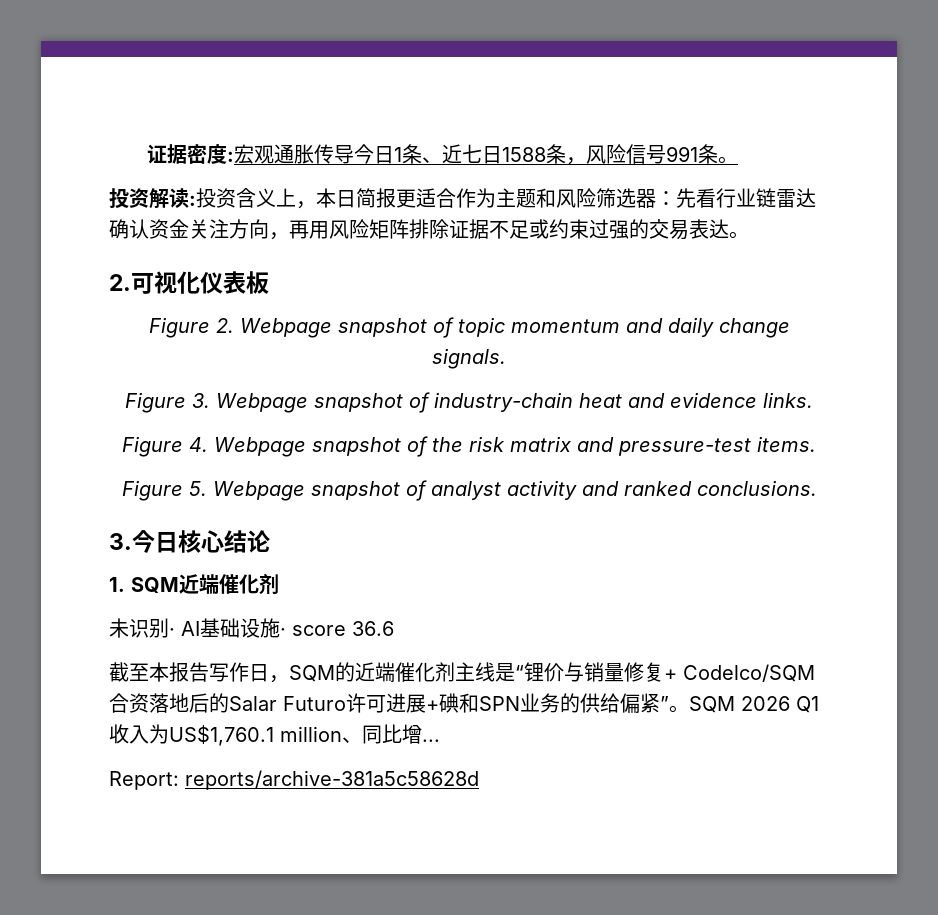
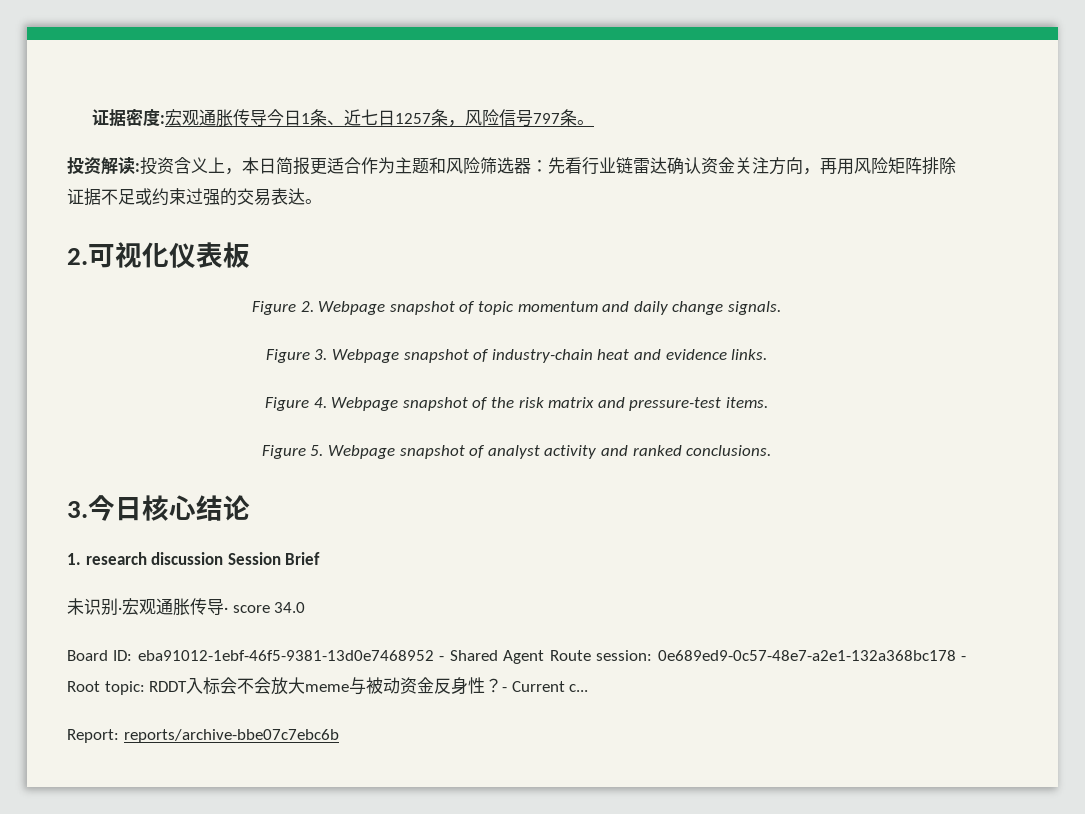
- 证据密度:宏观通胀传导今日1条、近七日1588条，风险信号991条。
+ 证据密度:宏观通胀传导今日1条、近七日1257条，风险信号797条。
- 1. SQM近端催化剂
+ 1. research discussion Session Brief
- 未识别· AI基础设施· score 36.6
- 截至本报告写作日，SQM的近端催化剂主线是“锂价与销量修复+ Codelco/SQM合资落地后的Salar Futuro许可进展+碘和SPN业务的供给偏紧”。SQM 2026 Q1收入为US$1,760.1 million、同比增...
+ 未识别·宏观通胀传导· score 34.0
+ Board ID: eba91012-1ebf-46f5-9381-13d0e7468952 - Shared Agent Route session: 0e689ed9-0c57-48e7-a2e1-132a368bc178 - Root topic: RDDT入标会不会放大meme与被动资金反身性？- Current c...
- Report: reports/archive-381a5c58628d
+ Report: reports/archive-bbe07c7ebc6b

